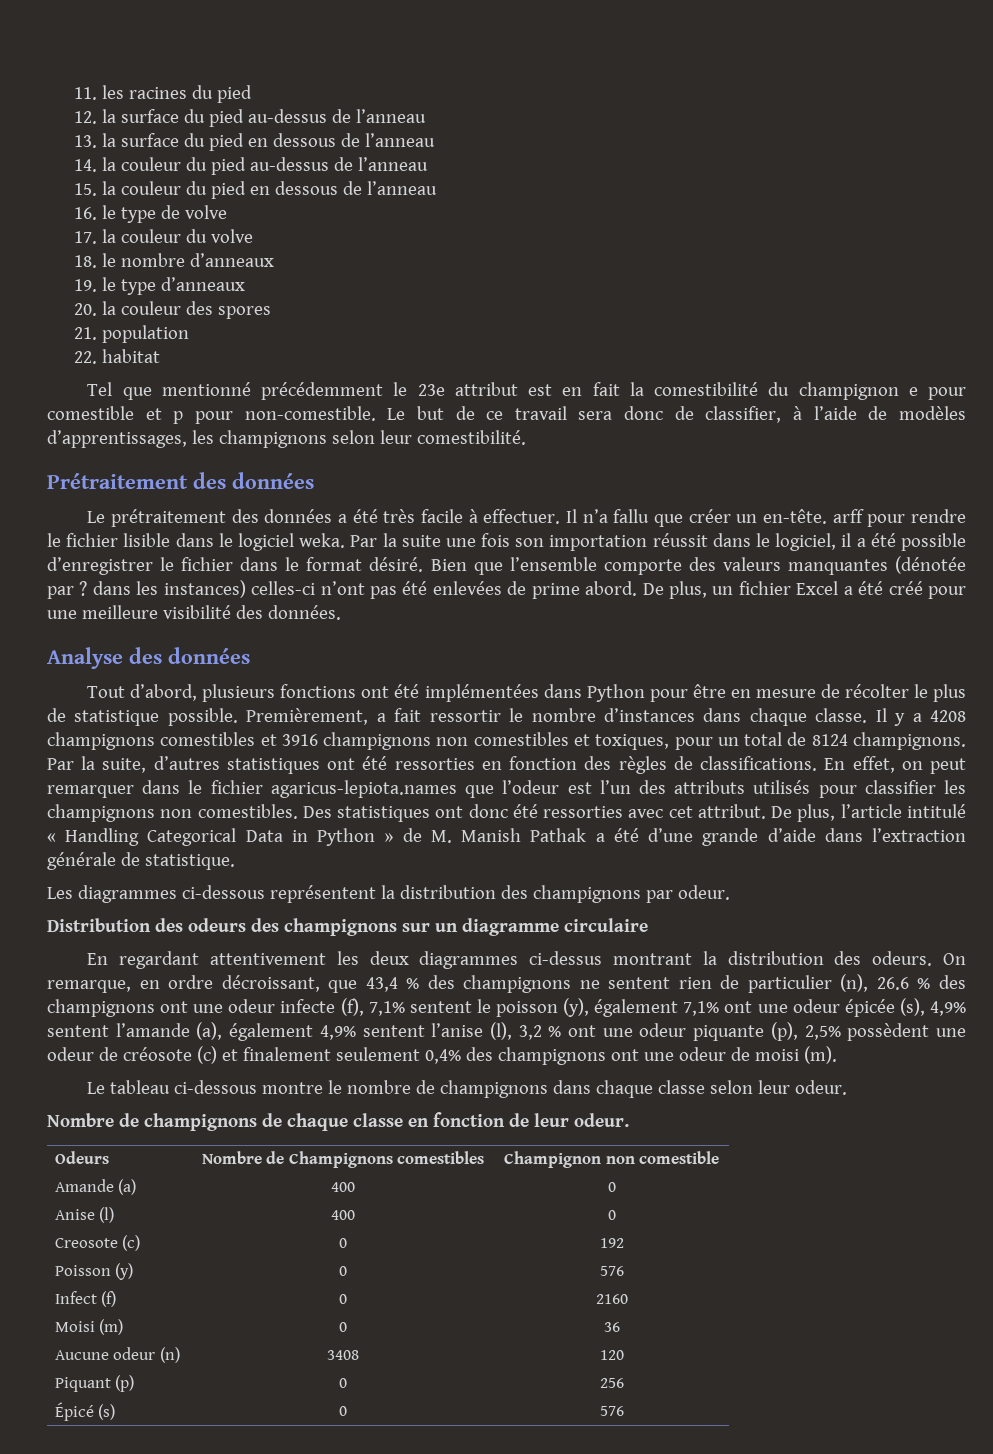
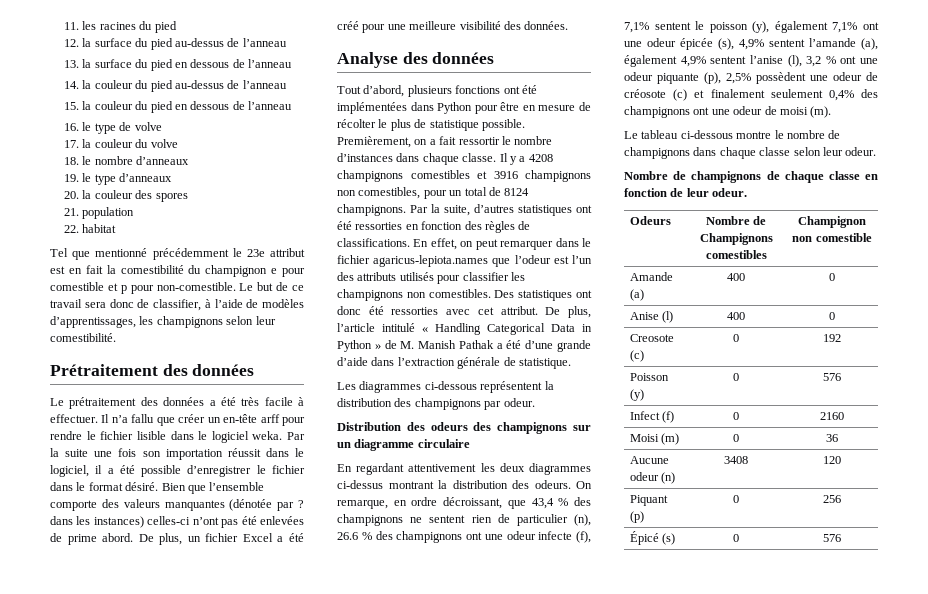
- Il n’a fallu que créer un en-tête. arff pour rendre le fichier lisible dans le logiciel weka.
+ Il n’a fallu que créer un en-tête arff pour rendre le fichier lisible dans le logiciel weka.
- Premièrement, a fait ressortir le nombre d’instances dans chaque classe.
+ Premièrement, on a fait ressortir le nombre d’instances dans chaque classe.
- Il y a 4208 champignons comestibles et 3916 champignons non comestibles et toxiques, pour un total de 8124 champignons.
+ Il y a 4208 champignons comestibles et 3916 champignons non comestibles, pour un total de 8124 champignons.

